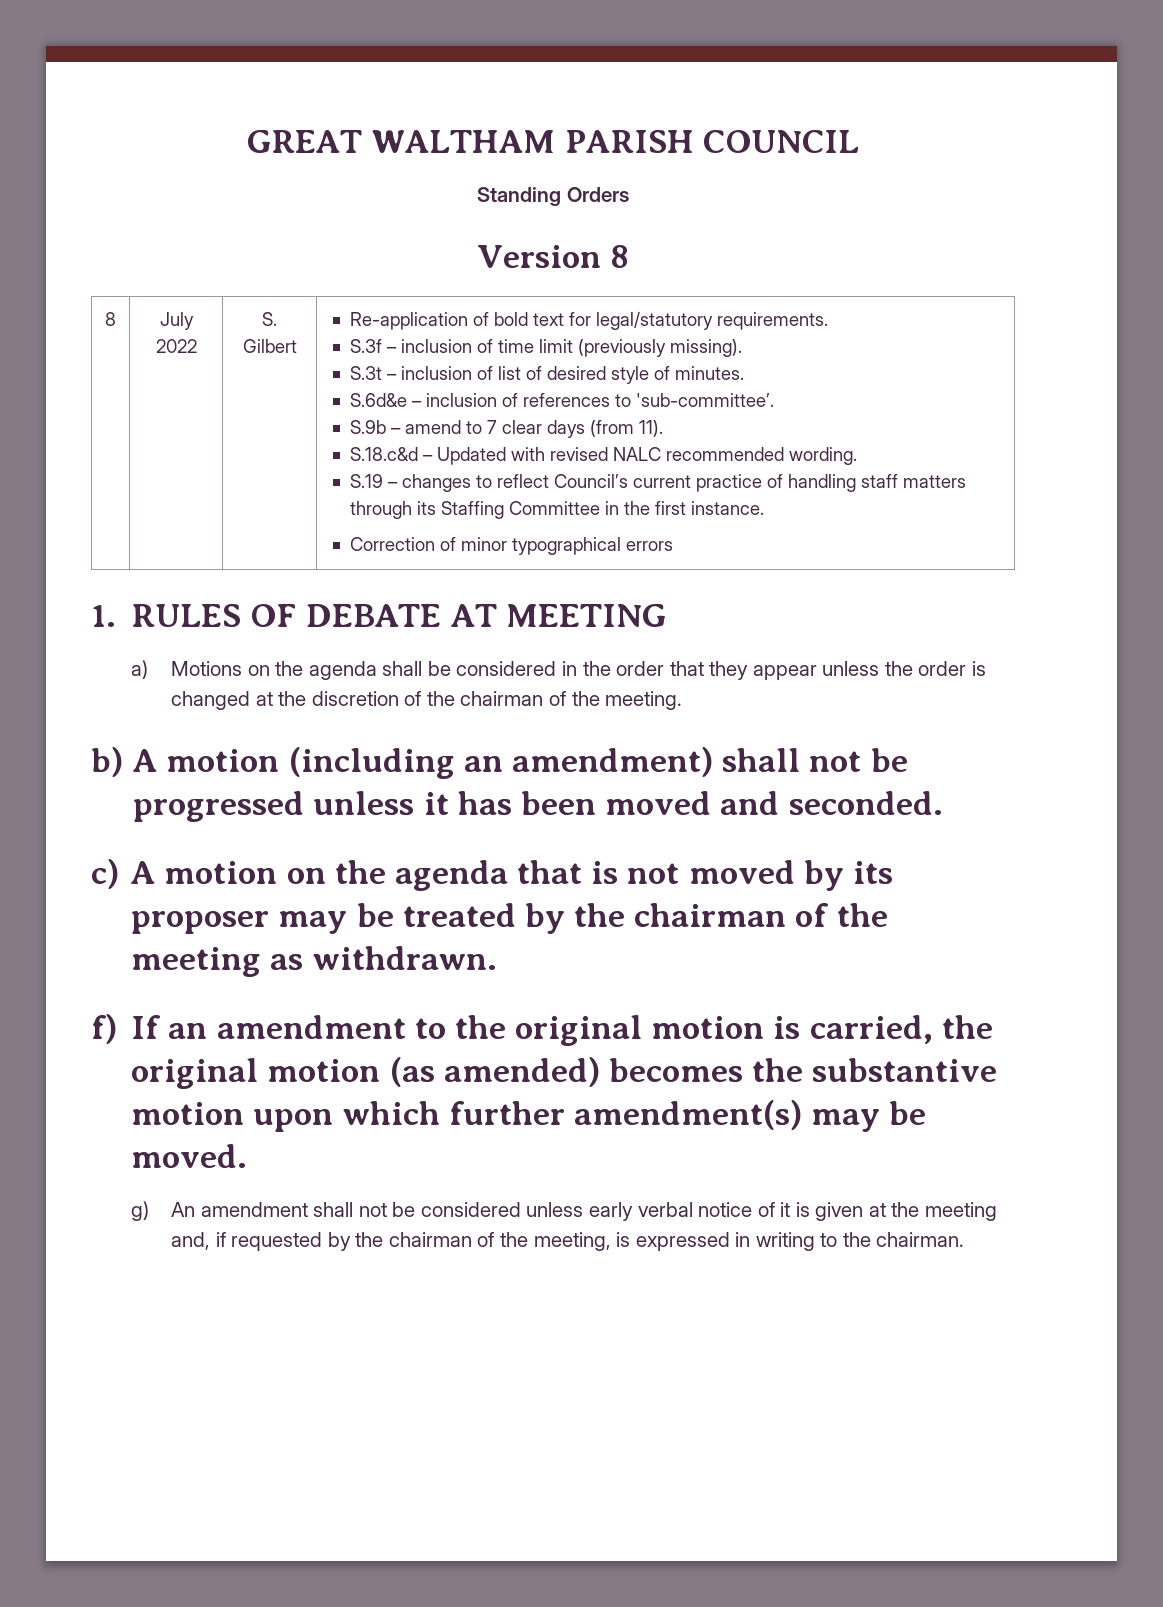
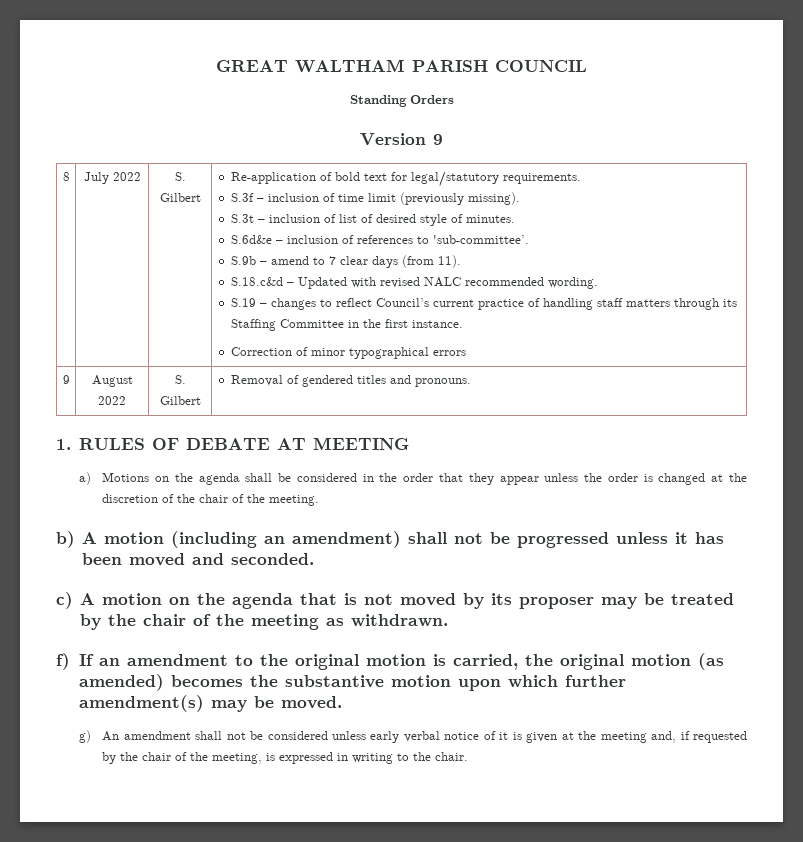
- Version 8
+ Version 9
+ 9 | August 2022 | S. Gilbert | Removal of gendered titles and pronouns.
- a) Motions on the agenda shall be considered in the order that they appear unless the order is changed at the discretion of the chairman of the meeting.
+ a) Motions on the agenda shall be considered in the order that they appear unless the order is changed at the discretion of the chair of the meeting.
- c) A motion on the agenda that is not moved by its proposer may be treated by the chairman of the meeting as withdrawn.
+ c) A motion on the agenda that is not moved by its proposer may be treated by the chair of the meeting as withdrawn.
- g) An amendment shall not be considered unless early verbal notice of it is given at the meeting and, if requested by the chairman of the meeting, is expressed in writing to the chairman.
+ g) An amendment shall not be considered unless early verbal notice of it is given at the meeting and, if requested by the chair of the meeting, is expressed in writing to the chair.

